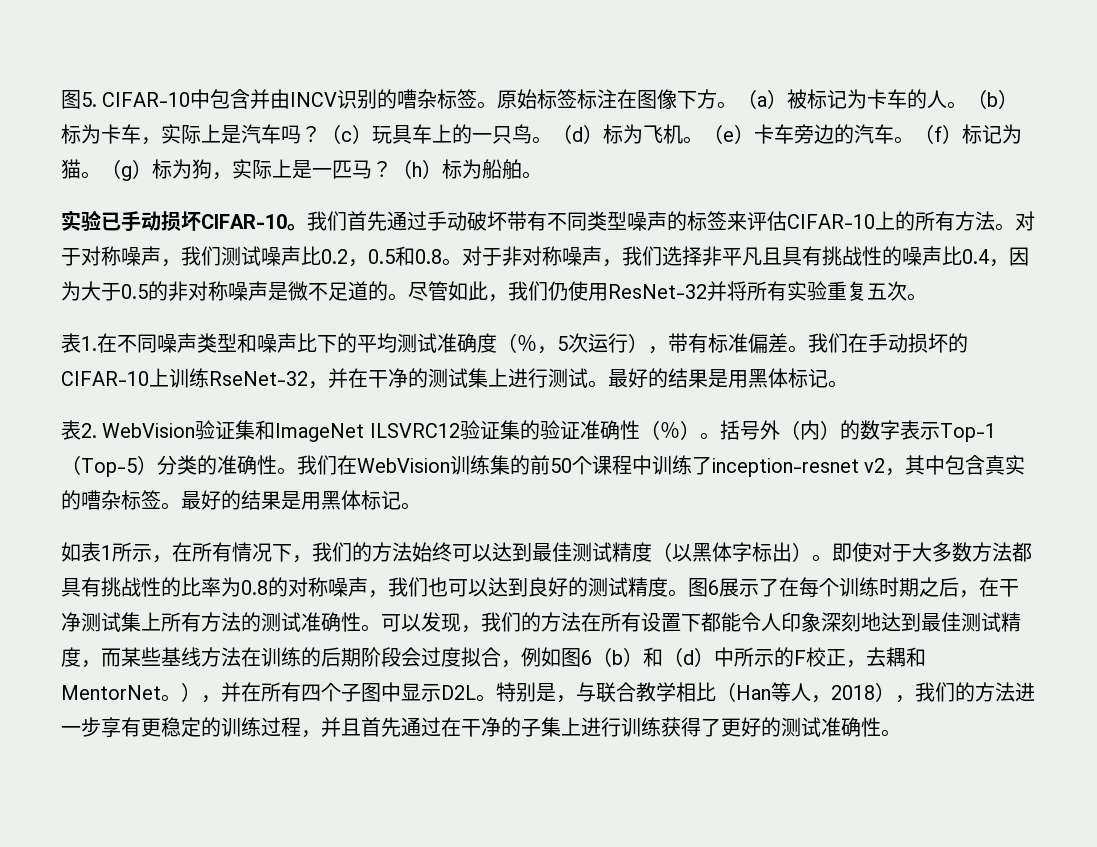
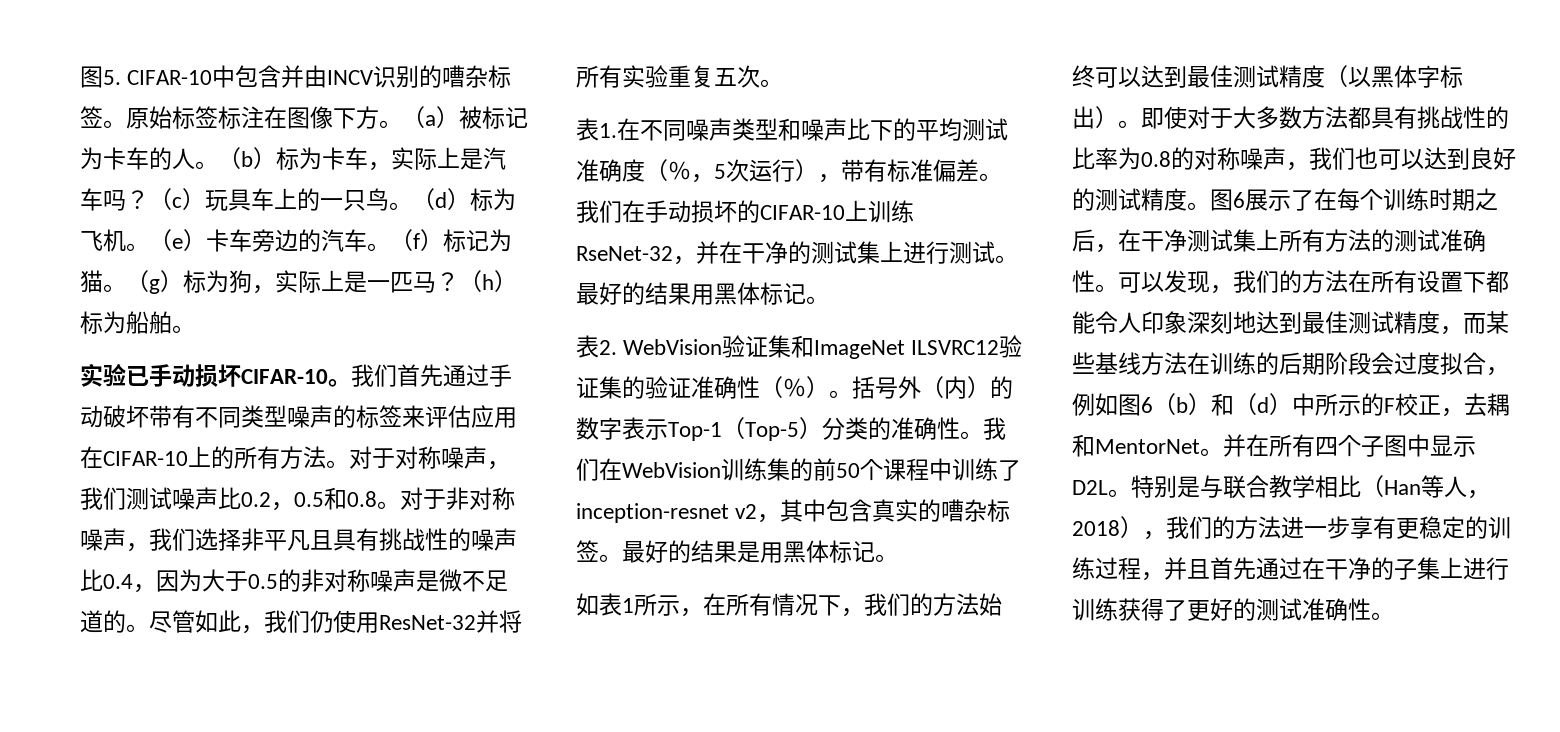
- 我们首先通过手动破坏带有不同类型噪声的标签来评估CIFAR-10上的所有方法。
+ 我们首先通过手动破坏带有不同类型噪声的标签来评估应用在CIFAR-10上的所有方法。
- 我们在手动损坏的CIFAR-10上训练RseNet-32，并在干净的测试集上进行测试。最好的结果是用黑体标记。
+ 我们在手动损坏的CIFAR-10上训练RseNet-32，并在干净的测试集上进行测试。最好的结果用黑体标记。
- 可以发现，我们的方法在所有设置下都能令人印象深刻地达到最佳测试精度，而某些基线方法在训练的后期阶段会过度拟合，例如图6（b）和（d）中所示的F校正，去耦和MentorNet。），并在所有四个子图中显示D2L。
+ 可以发现，我们的方法在所有设置下都能令人印象深刻地达到最佳测试精度，而某些基线方法在训练的后期阶段会过度拟合，例如图6（b）和（d）中所示的F校正，去耦和MentorNet。并在所有四个子图中显示D2L。
- 特别是，与联合教学相比（Han等人，2018），我们的方法进一步享有更稳定的训练过程，并且首先通过在干净的子集上进行训练获得了更好的测试准确性。
+ 特别是与联合教学相比（Han等人，2018），我们的方法进一步享有更稳定的训练过程，并且首先通过在干净的子集上进行训练获得了更好的测试准确性。

